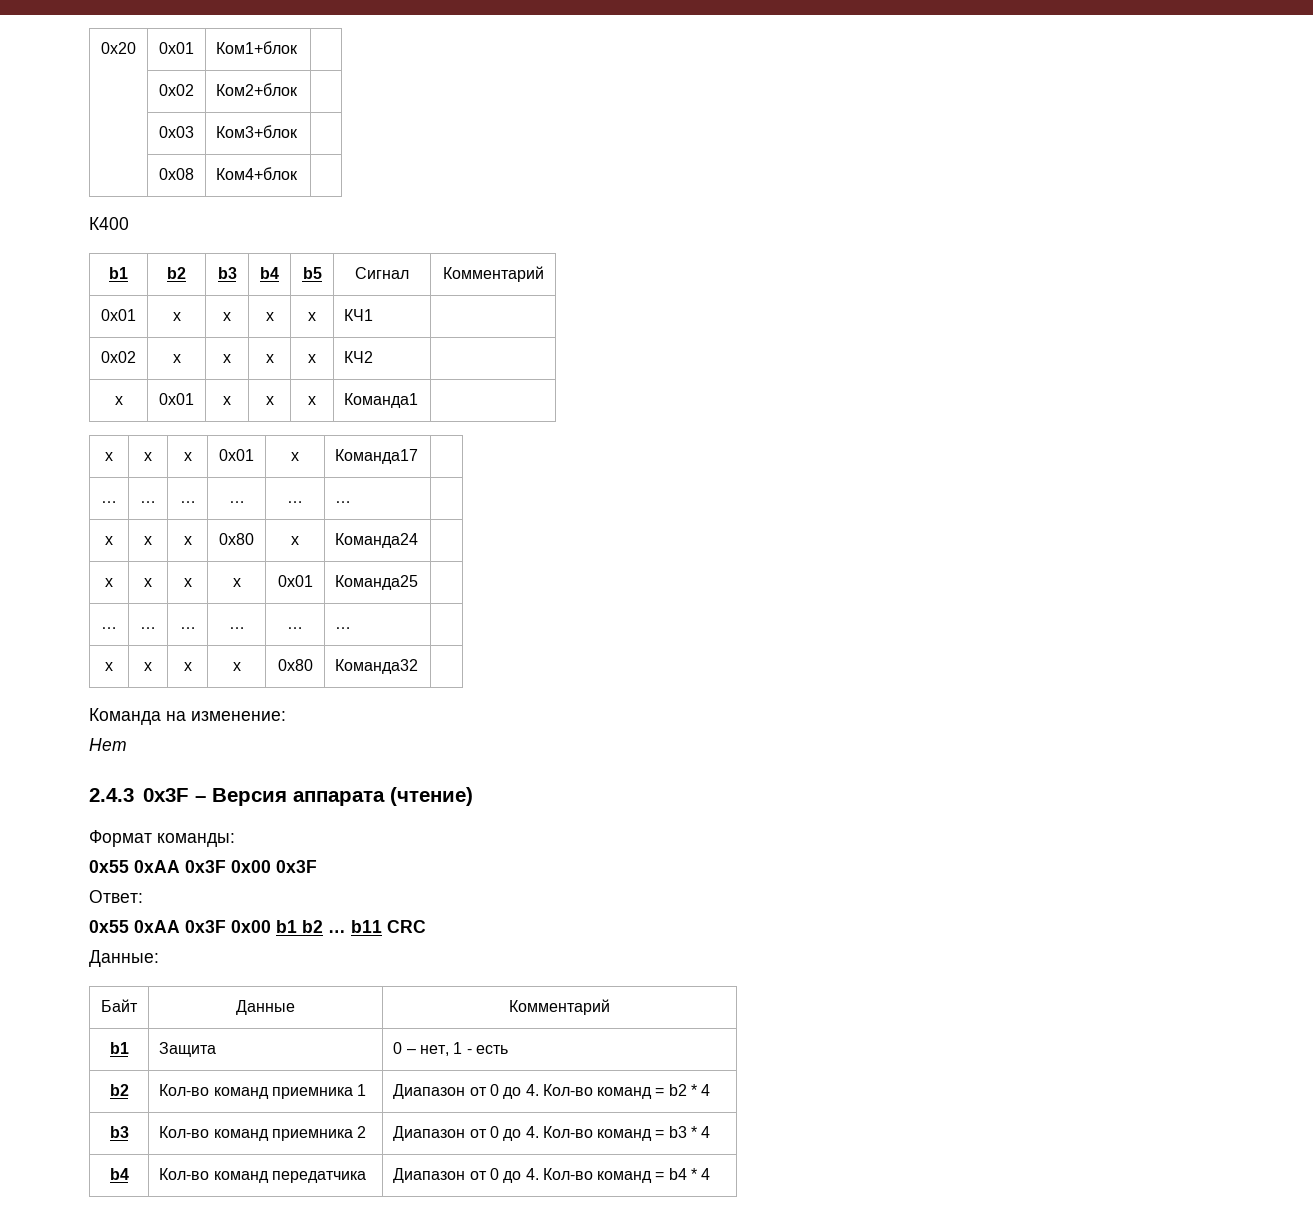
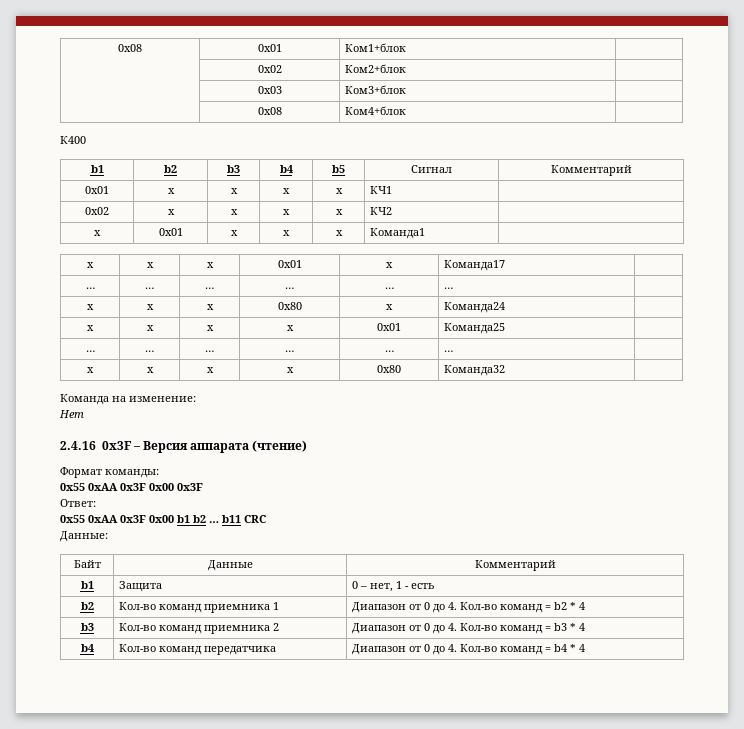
- 0x20 | 0x01 | Ком1+блок |
+ 0x08 | 0x01 | Ком1+блок |
- 2.4.3 0x3F – Версия аппарата (чтение)
+ 2.4.16 0x3F – Версия аппарата (чтение)

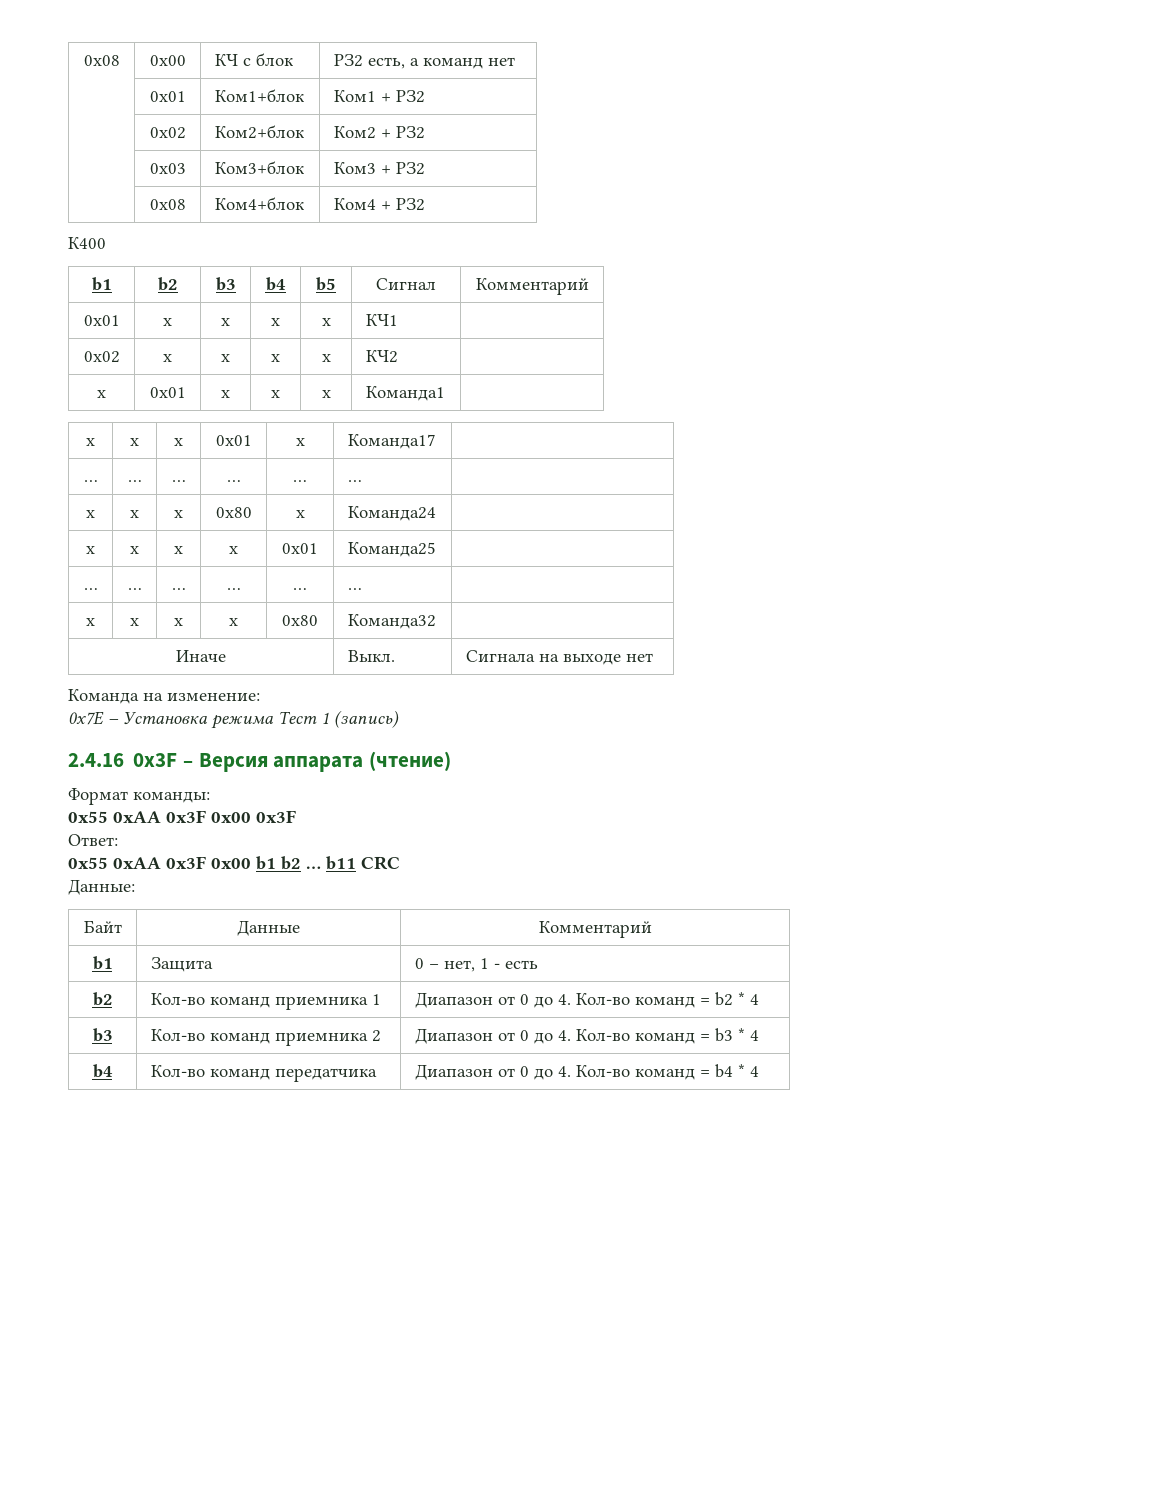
- 0x08 | 0x01 | Ком1+блок |
+ 0x08 | 0х00 | КЧ с блок | РЗ2 есть, а команд нет
+ | 0x01 | Ком1+блок | Ком1 + РЗ2
- | 0x02 | Ком2+блок |
+ | 0x02 | Ком2+блок | Ком2 + РЗ2
- | 0x03 | Ком3+блок |
+ | 0x03 | Ком3+блок | Ком3 + РЗ2
- | 0x08 | Ком4+блок |
+ | 0x08 | Ком4+блок | Ком4 + РЗ2
+ Иначе | Выкл. | Сигнала на выходе нет
  Команда на изменение:
- Нет
+ 0x7E – Установка режима Тест 1 (запись)

